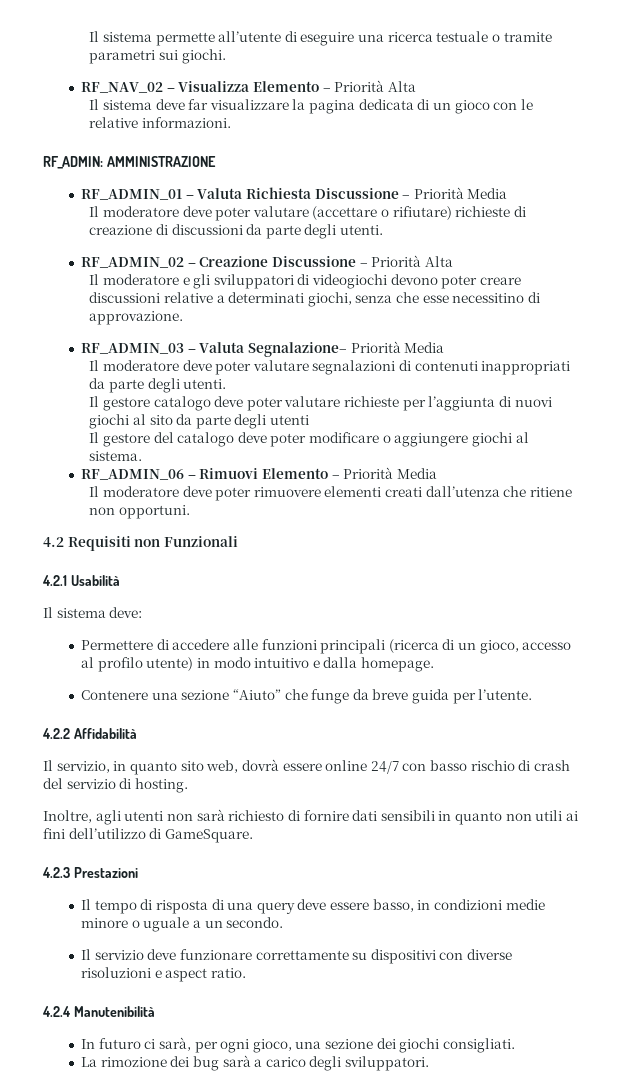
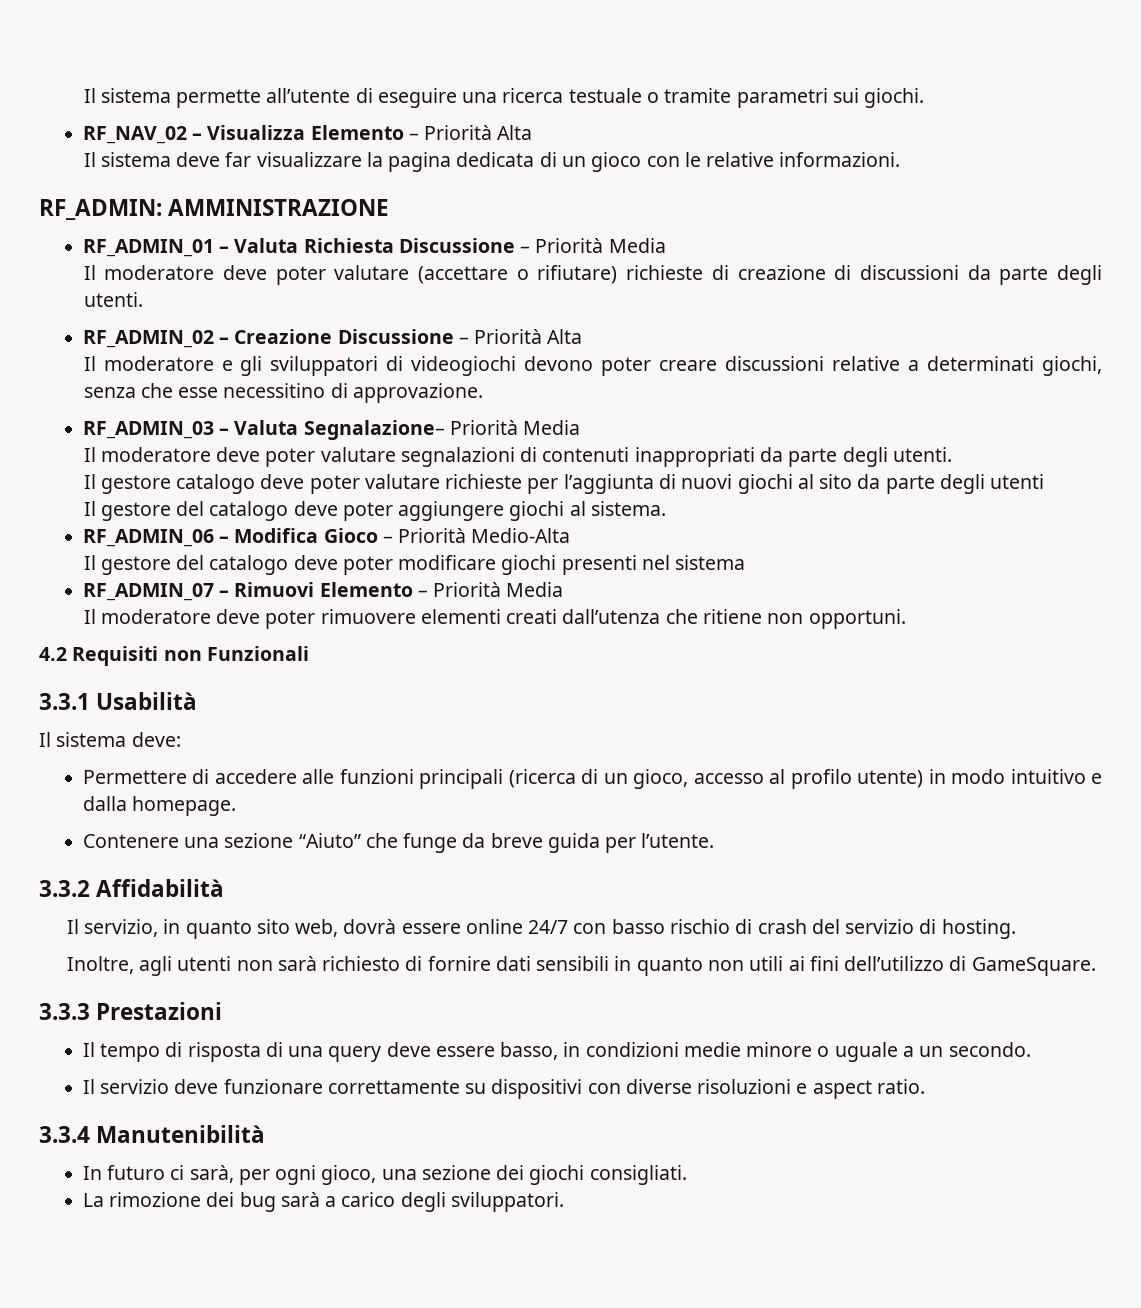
- Il gestore del catalogo deve poter modificare o aggiungere giochi al sistema.
+ Il gestore del catalogo deve poter aggiungere giochi al sistema.
- RF_ADMIN_06 – Rimuovi Elemento – Priorità Media
+ RF_ADMIN_06 – Modifica Gioco – Priorità Medio-Alta
+ Il gestore del catalogo deve poter modificare giochi presenti nel sistema
+ RF_ADMIN_07 – Rimuovi Elemento – Priorità Media
- 4.2.1 Usabilità
+ 3.3.1 Usabilità
- 4.2.2 Affidabilità
+ 3.3.2 Affidabilità
- 4.2.3 Prestazioni
+ 3.3.3 Prestazioni
- 4.2.4 Manutenibilità
+ 3.3.4 Manutenibilità

